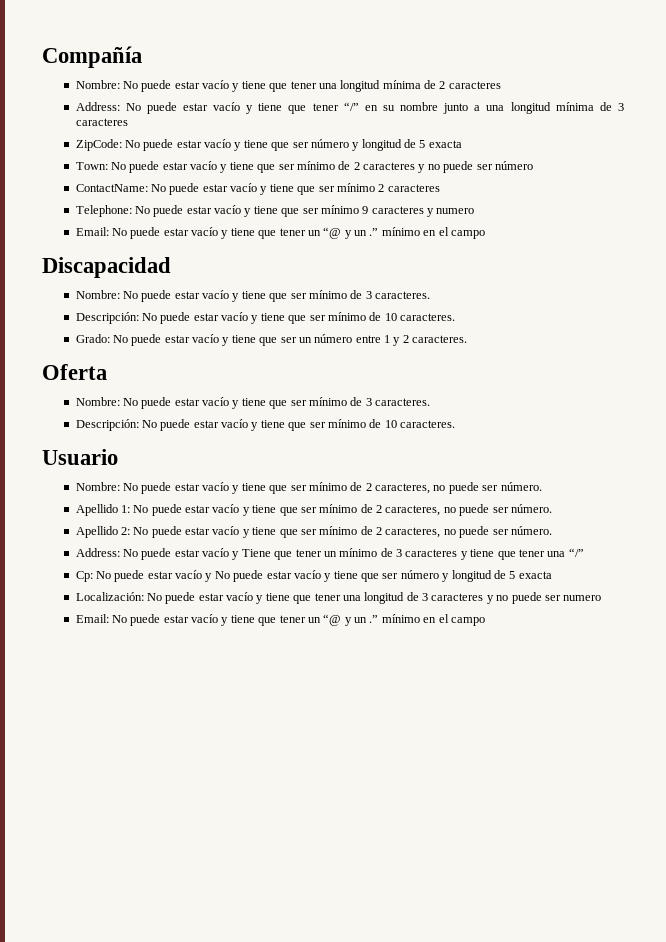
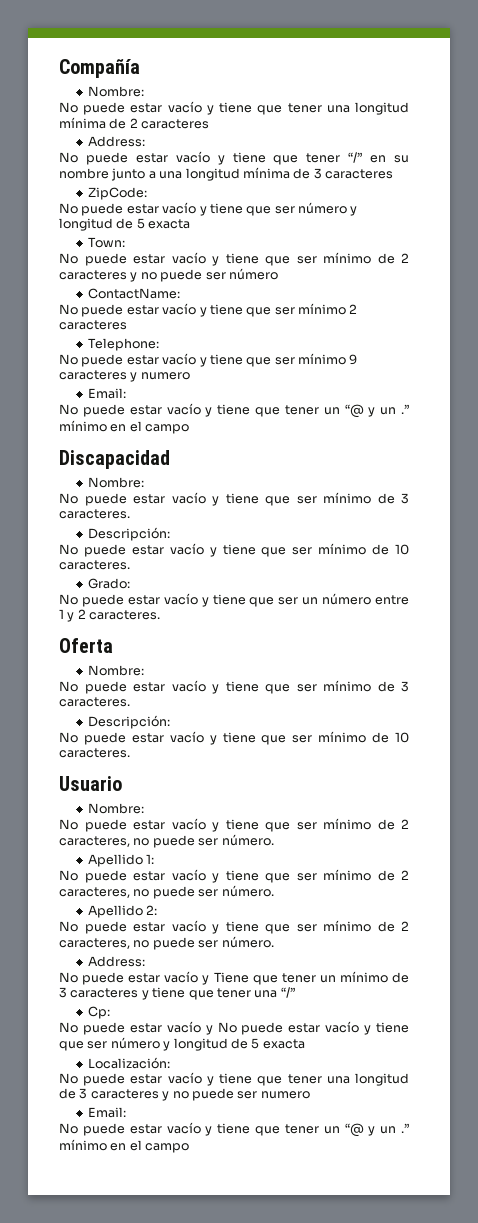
  Compañía
- Nombre: No puede estar vacío y tiene que tener una longitud mínima de 2 caracteres
- Address: No puede estar vacío y tiene que tener “/” en su nombre junto a una longitud mínima de 3 caracteres
+ Nombre:
+ No puede estar vacío y tiene que tener una longitud mínima de 2 caracteres
+ Address:
+ No puede estar vacío y tiene que tener “/” en su nombre junto a una longitud mínima de 3 caracteres
- ZipCode: No puede estar vacío y tiene que ser número y longitud de 5 exacta
+ ZipCode:
+ No puede estar vacío y tiene que ser número y longitud de 5 exacta
- Town: No puede estar vacío y tiene que ser mínimo de 2 caracteres y no puede ser número
+ Town:
+ No puede estar vacío y tiene que ser mínimo de 2 caracteres y no puede ser número
- ContactName: No puede estar vacío y tiene que ser mínimo 2 caracteres
+ ContactName:
+ No puede estar vacío y tiene que ser mínimo 2 caracteres
- Telephone: No puede estar vacío y tiene que ser mínimo 9 caracteres y numero
- Email: No puede estar vacío y tiene que tener un “@ y un .” mínimo en el campo
+ Telephone:
+ No puede estar vacío y tiene que ser mínimo 9 caracteres y numero
+ Email:
+ No puede estar vacío y tiene que tener un “@ y un .” mínimo en el campo
  Discapacidad
- Nombre: No puede estar vacío y tiene que ser mínimo de 3 caracteres.
- Descripción: No puede estar vacío y tiene que ser mínimo de 10 caracteres.
+ Nombre:
+ No puede estar vacío y tiene que ser mínimo de 3 caracteres.
+ Descripción:
+ No puede estar vacío y tiene que ser mínimo de 10 caracteres.
- Grado: No puede estar vacío y tiene que ser un número entre 1 y 2 caracteres.
+ Grado:
+ No puede estar vacío y tiene que ser un número entre 1 y 2 caracteres.
  Oferta
- Nombre: No puede estar vacío y tiene que ser mínimo de 3 caracteres.
- Descripción: No puede estar vacío y tiene que ser mínimo de 10 caracteres.
+ Nombre:
+ No puede estar vacío y tiene que ser mínimo de 3 caracteres.
+ Descripción:
+ No puede estar vacío y tiene que ser mínimo de 10 caracteres.
  Usuario
- Nombre: No puede estar vacío y tiene que ser mínimo de 2 caracteres, no puede ser número.
+ Nombre:
+ No puede estar vacío y tiene que ser mínimo de 2 caracteres, no puede ser número.
- Apellido 1: No puede estar vacío y tiene que ser mínimo de 2 caracteres, no puede ser número.
+ Apellido 1:
+ No puede estar vacío y tiene que ser mínimo de 2 caracteres, no puede ser número.
- Apellido 2: No puede estar vacío y tiene que ser mínimo de 2 caracteres, no puede ser número.
- Address: No puede estar vacío y Tiene que tener un mínimo de 3 caracteres y tiene que tener una “/”
+ Apellido 2:
+ No puede estar vacío y tiene que ser mínimo de 2 caracteres, no puede ser número.
+ Address:
+ No puede estar vacío y Tiene que tener un mínimo de 3 caracteres y tiene que tener una “/”
- Cp: No puede estar vacío y No puede estar vacío y tiene que ser número y longitud de 5 exacta
+ Cp:
+ No puede estar vacío y No puede estar vacío y tiene que ser número y longitud de 5 exacta
- Localización: No puede estar vacío y tiene que tener una longitud de 3 caracteres y no puede ser numero
- Email: No puede estar vacío y tiene que tener un “@ y un .” mínimo en el campo
+ Localización:
+ No puede estar vacío y tiene que tener una longitud de 3 caracteres y no puede ser numero
+ Email:
+ No puede estar vacío y tiene que tener un “@ y un .” mínimo en el campo

